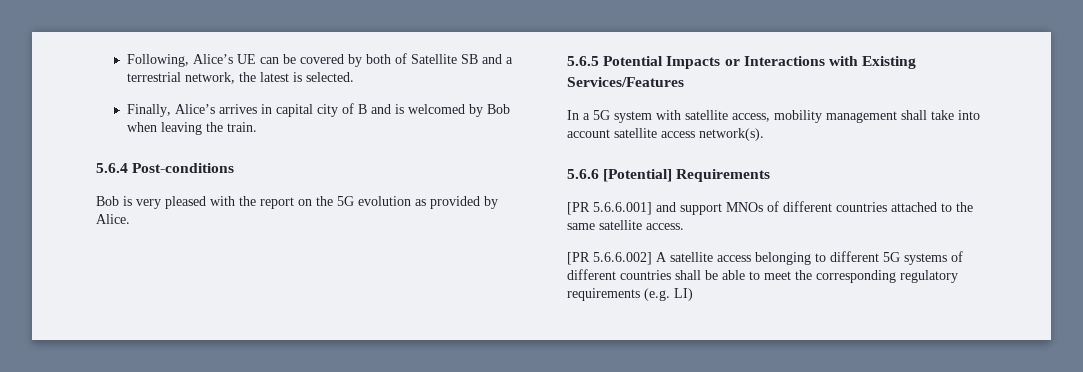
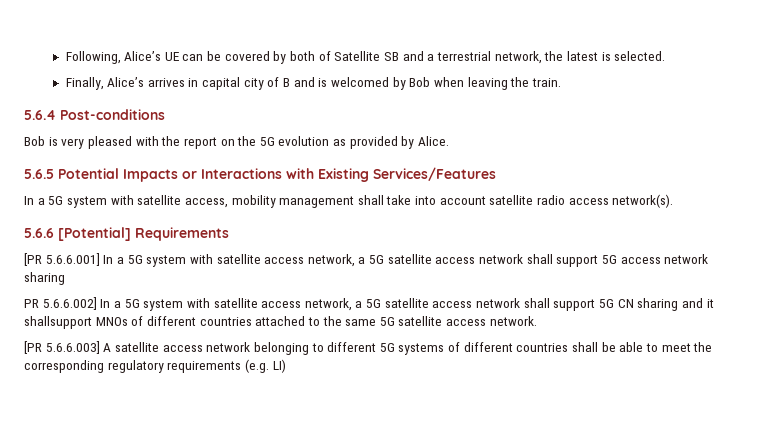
- In a 5G system with satellite access, mobility management shall take into account satellite access network(s).
+ In a 5G system with satellite access, mobility management shall take into account satellite radio access network(s).
- [PR 5.6.6.001] and support MNOs of different countries attached to the same satellite access.
- [PR 5.6.6.002] A satellite access belonging to different 5G systems of different countries shall be able to meet the corresponding regulatory requirements (e.g. LI)
+ [PR 5.6.6.001] In a 5G system with satellite access network, a 5G satellite access network shall support 5G access network sharing
+ PR 5.6.6.002] In a 5G system with satellite access network, a 5G satellite access network shall support 5G CN sharing and it shallsupport MNOs of different countries attached to the same 5G satellite access network.
+ [PR 5.6.6.003] A satellite access network belonging to different 5G systems of different countries shall be able to meet the corresponding regulatory requirements (e.g. LI)

